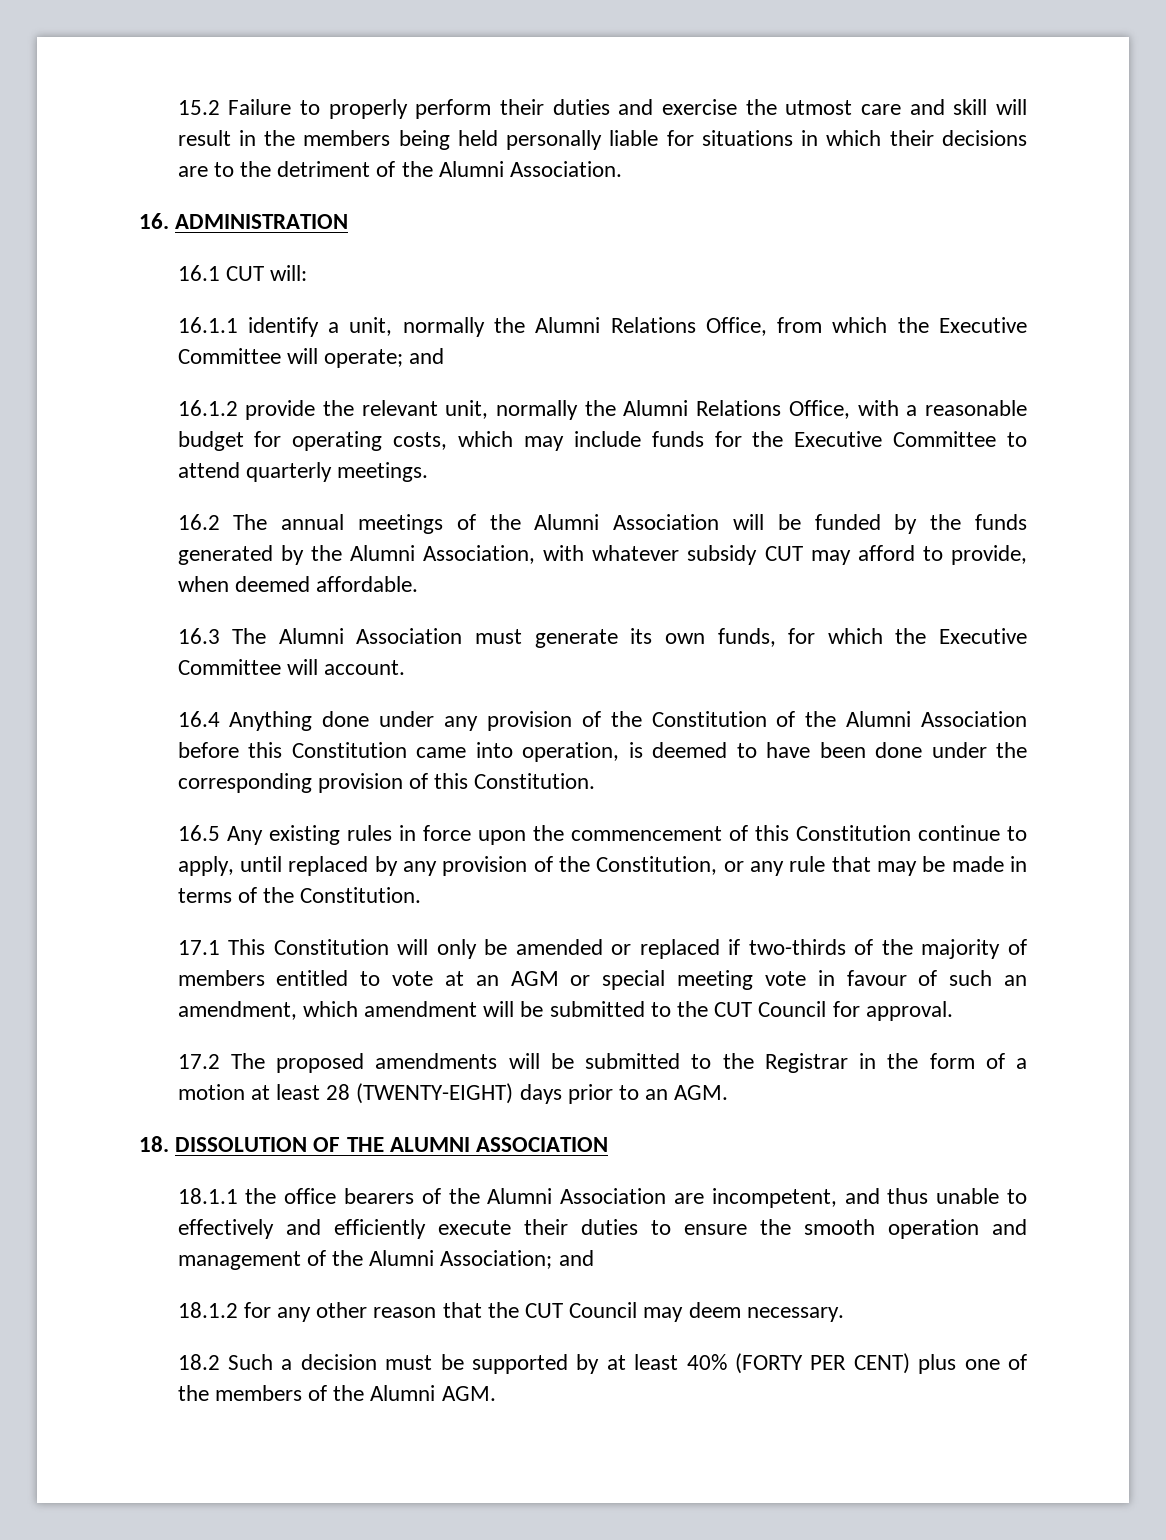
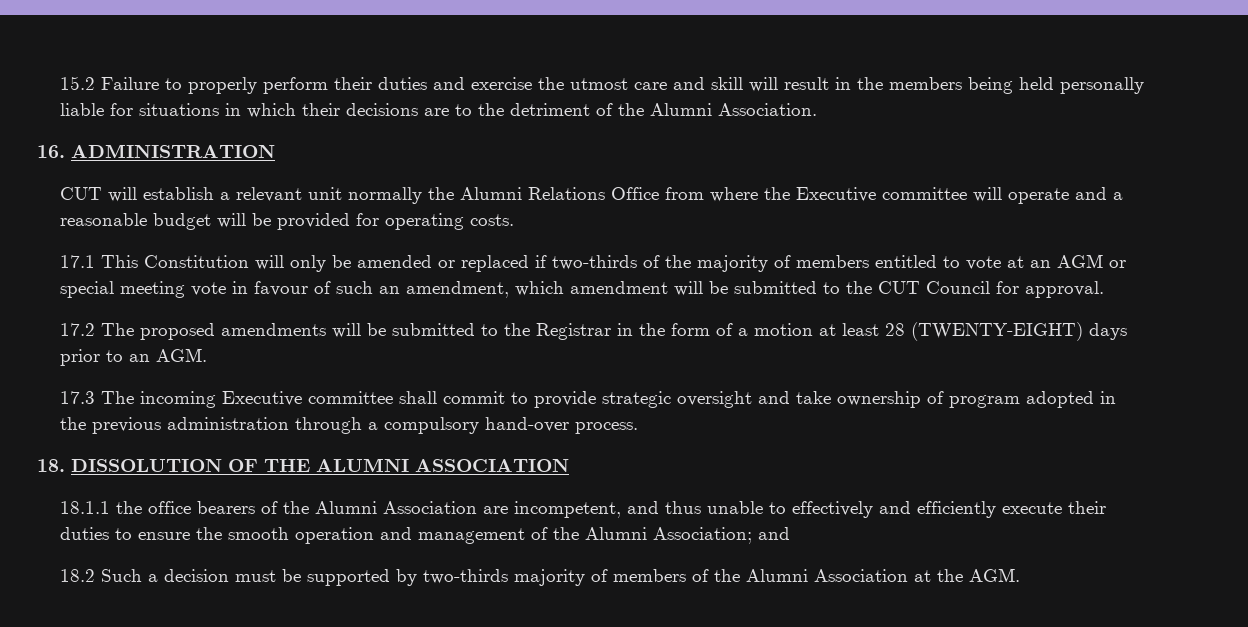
- 16.1 CUT will:
- 16.1.1 identify a unit, normally the Alumni Relations Office, from which the Executive Committee will operate; and
- 16.1.2 provide the relevant unit, normally the Alumni Relations Office, with a reasonable budget for operating costs, which may include funds for the Executive Committee to attend quarterly meetings.
- 16.2 The annual meetings of the Alumni Association will be funded by the funds generated by the Alumni Association, with whatever subsidy CUT may afford to provide, when deemed affordable.
- 16.3 The Alumni Association must generate its own funds, for which the Executive Committee will account.
- 16.4 Anything done under any provision of the Constitution of the Alumni Association before this Constitution came into operation, is deemed to have been done under the corresponding provision of this Constitution.
- 16.5 Any existing rules in force upon the commencement of this Constitution continue to apply, until replaced by any provision of the Constitution, or any rule that may be made in terms of the Constitution.
+ CUT will establish a relevant unit normally the Alumni Relations Office from where the Executive committee will operate and a reasonable budget will be provided for operating costs.
+ 17.3 The incoming Executive committee shall commit to provide strategic oversight and take ownership of program adopted in the previous administration through a compulsory hand-over process.
- 18.1.2 for any other reason that the CUT Council may deem necessary.
- 18.2 Such a decision must be supported by at least 40% (FORTY PER CENT) plus one of the members of the Alumni AGM.
+ 18.2 Such a decision must be supported by two-thirds majority of members of the Alumni Association at the AGM.

